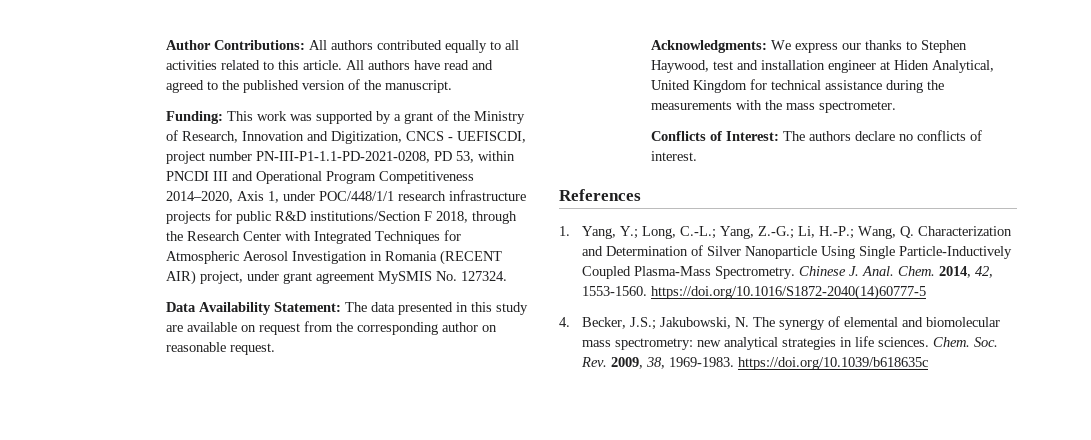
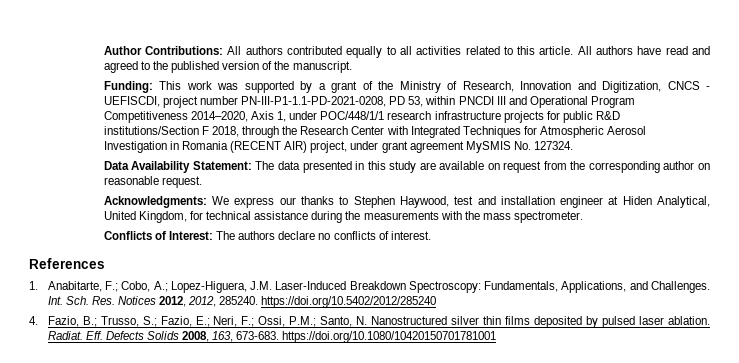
- Acknowledgments: We express our thanks to Stephen Haywood, test and installation engineer at Hiden Analytical, United Kingdom for technical assistance during the measurements with the mass spectrometer.
+ Acknowledgments: We express our thanks to Stephen Haywood, test and installation engineer at Hiden Analytical, United Kingdom, for technical assistance during the measurements with the mass spectrometer.
- 1. Yang, Y.; Long, C.-L.; Yang, Z.-G.; Li, H.-P.; Wang, Q. Characterization and Determination of Silver Nanoparticle Using Single Particle-Inductively Coupled Plasma-Mass Spectrometry. Chinese J. Anal. Chem. 2014, 42, 1553-1560. https://doi.org/10.1016/S1872-2040(14)60777-5
- 4. Becker, J.S.; Jakubowski, N. The synergy of elemental and biomolecular mass spectrometry: new analytical strategies in life sciences. Chem. Soc. Rev. 2009, 38, 1969-1983. https://doi.org/10.1039/b618635c
+ 1. Anabitarte, F.; Cobo, A.; Lopez-Higuera, J.M. Laser-Induced Breakdown Spectroscopy: Fundamentals, Applications, and Challenges. Int. Sch. Res. Notices 2012, 2012, 285240. https://doi.org/10.5402/2012/285240
+ 4. Fazio, B.; Trusso, S.; Fazio, E.; Neri, F.; Ossi, P.M.; Santo, N. Nanostructured silver thin films deposited by pulsed laser ablation. Radiat. Eff. Defects Solids 2008, 163, 673-683. https://doi.org/10.1080/10420150701781001

